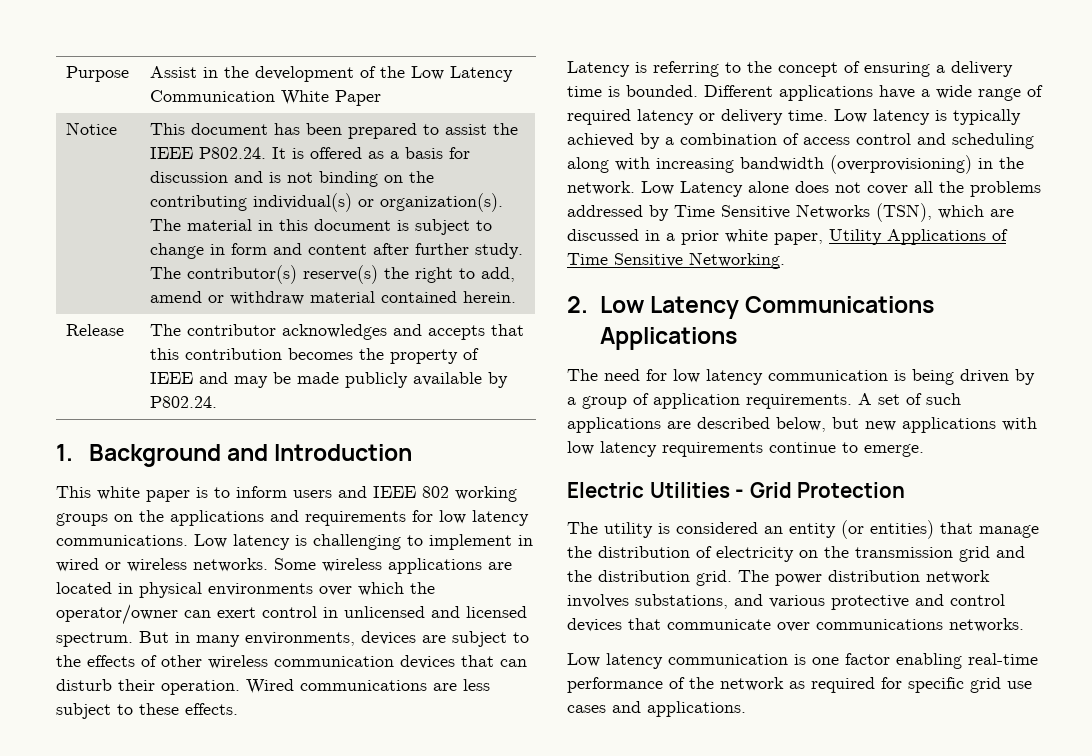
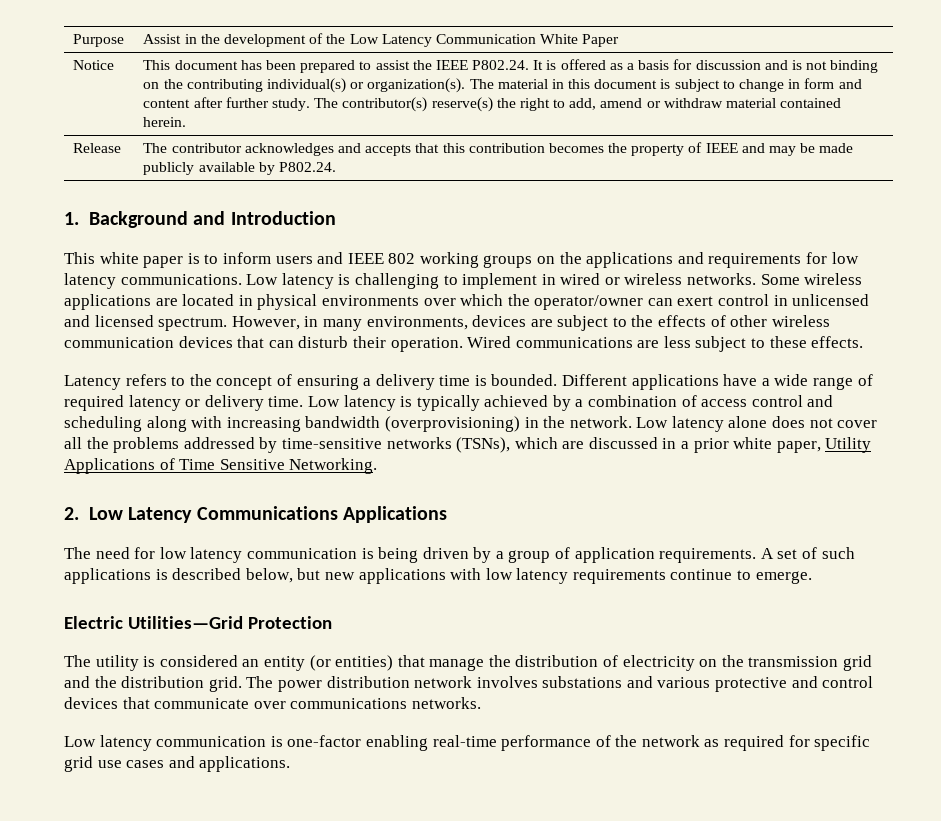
- But in many environments, devices are subject to the effects of other wireless communication devices that can disturb their operation.
+ However, in many environments, devices are subject to the effects of other wireless communication devices that can disturb their operation.
- Latency is referring to the concept of ensuring a delivery time is bounded.
+ Latency refers to the concept of ensuring a delivery time is bounded.
- Low Latency alone does not cover all the problems addressed by Time Sensitive Networks (TSN), which are discussed in a prior white paper, Utility Applications of Time Sensitive Networking.
+ Low latency alone does not cover all the problems addressed by time-sensitive networks (TSNs), which are discussed in a prior white paper, Utility Applications of Time Sensitive Networking.
- A set of such applications are described below, but new applications with low latency requirements continue to emerge.
+ A set of such applications is described below, but new applications with low latency requirements continue to emerge.
- Electric Utilities - Grid Protection
+ Electric Utilities—Grid Protection
- The power distribution network involves substations, and various protective and control devices that communicate over communications networks.
+ The power distribution network involves substations and various protective and control devices that communicate over communications networks.
- Low latency communication is one factor enabling real-time performance of the network as required for specific grid use cases and applications.
+ Low latency communication is one-factor enabling real-time performance of the network as required for specific grid use cases and applications.

